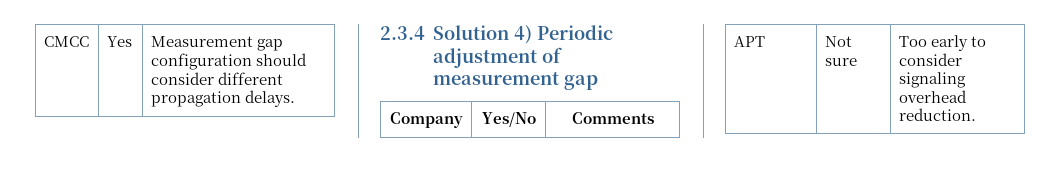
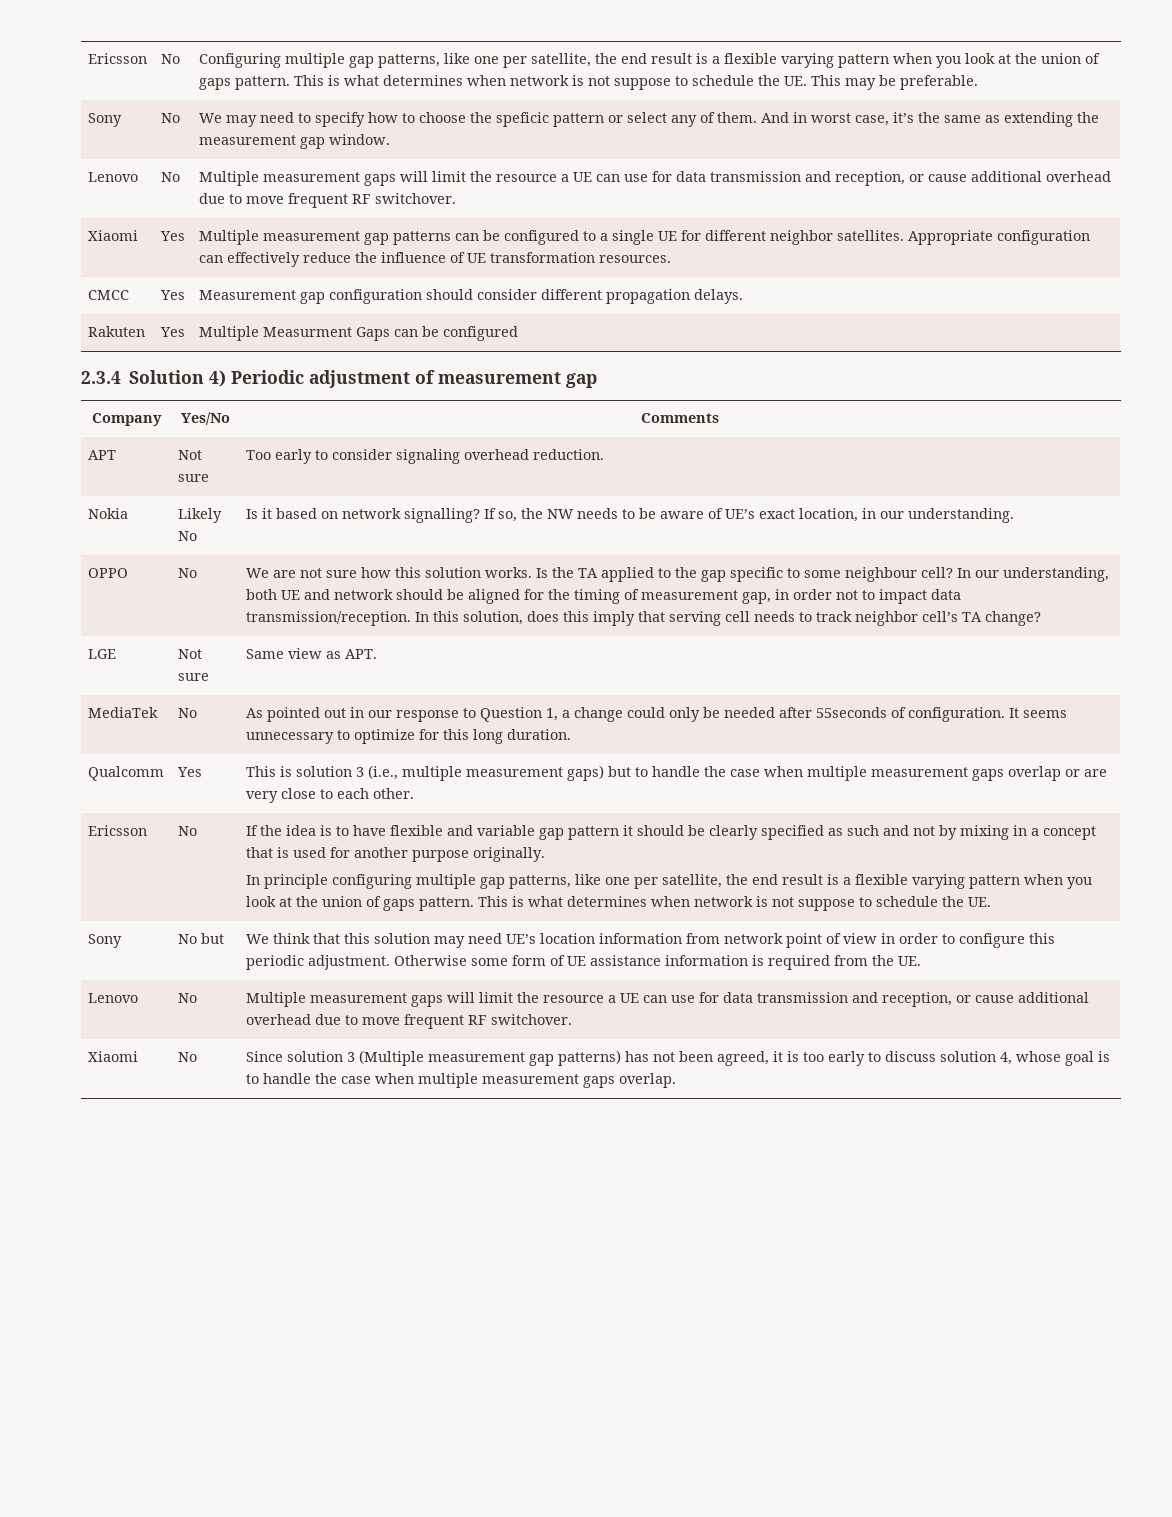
+ Ericsson | No | Configuring multiple gap patterns, like one per satellite, the end result is a flexible varying pattern when you look at the union of gaps pattern. This is what determines when network is not suppose to schedule the UE. This may be preferable.
+ Sony | No | We may need to specify how to choose the speficic pattern or select any of them. And in worst case, it’s the same as extending the measurement gap window.
+ Lenovo | No | Multiple measurement gaps will limit the resource a UE can use for data transmission and reception, or cause additional overhead due to move frequent RF switchover.
+ Xiaomi | Yes | Multiple measurement gap patterns can be configured to a single UE for different neighbor satellites. Appropriate configuration can effectively reduce the influence of UE transformation resources.
+ Rakuten | Yes | Multiple Measurment Gaps can be configured
+ Nokia | Likely No | Is it based on network signalling? If so, the NW needs to be aware of UE’s exact location, in our understanding.
+ OPPO | No | We are not sure how this solution works. Is the TA applied to the gap specific to some neighbour cell? In our understanding, both UE and network should be aligned for the timing of measurement gap, in order not to impact data transmission/reception. In this solution, does this imply that serving cell needs to track neighbor cell’s TA change?
+ LGE | Not sure | Same view as APT.
+ MediaTek | No | As pointed out in our response to Question 1, a change could only be needed after 55seconds of configuration. It seems unnecessary to optimize for this long duration.
+ Qualcomm | Yes | This is solution 3 (i.e., multiple measurement gaps) but to handle the case when multiple measurement gaps overlap or are very close to each other.
+ Ericsson | No | If the idea is to have flexible and variable gap pattern it should be clearly specified as such and not by mixing in a concept that is used for another purpose originally.
+ In principle configuring multiple gap patterns, like one per satellite, the end result is a flexible varying pattern when you look at the union of gaps pattern. This is what determines when network is not suppose to schedule the UE.
+ Sony | No but | We think that this solution may need UE’s location information from network point of view in order to configure this periodic adjustment. Otherwise some form of UE assistance information is required from the UE.
+ Lenovo | No | Multiple measurement gaps will limit the resource a UE can use for data transmission and reception, or cause additional overhead due to move frequent RF switchover.
+ Xiaomi | No | Since solution 3 (Multiple measurement gap patterns) has not been agreed, it is too early to discuss solution 4, whose goal is to handle the case when multiple measurement gaps overlap.

